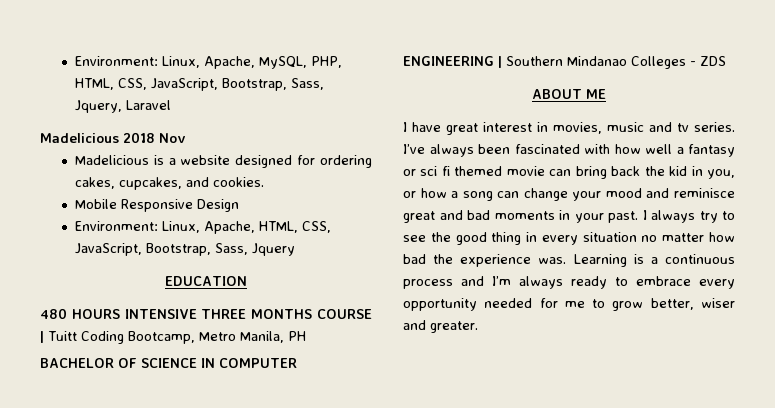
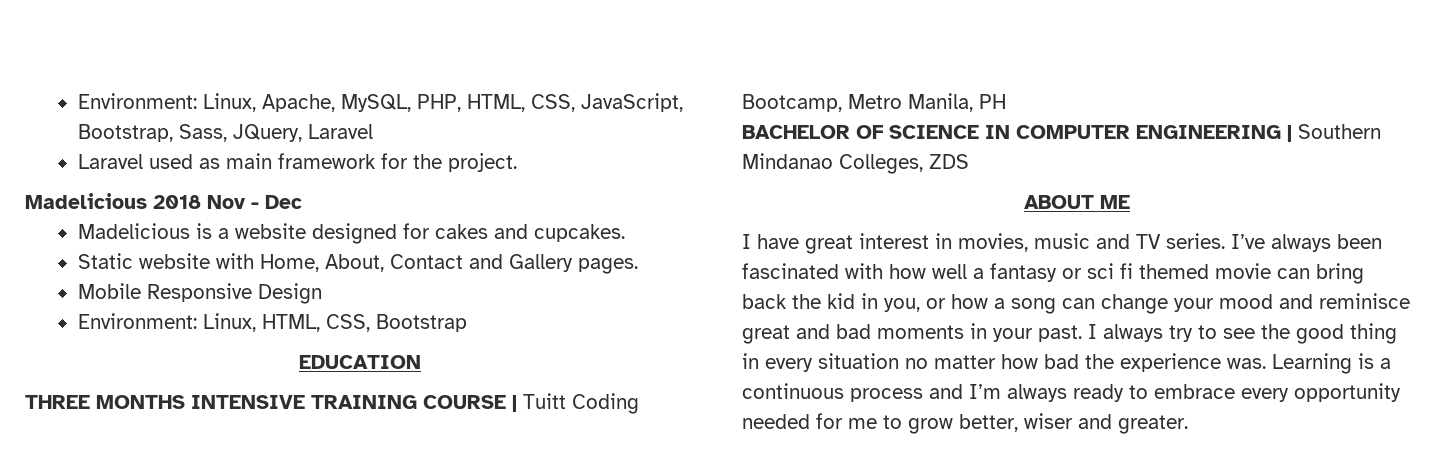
- Environment: Linux, Apache, MySQL, PHP, HTML, CSS, JavaScript, Bootstrap, Sass, Jquery, Laravel
+ Environment: Linux, Apache, MySQL, PHP, HTML, CSS, JavaScript, Bootstrap, Sass, JQuery, Laravel
+ Laravel used as main framework for the project.
- Madelicious 2018 Nov
+ Madelicious 2018 Nov - Dec
- Madelicious is a website designed for ordering cakes, cupcakes, and cookies.
+ Madelicious is a website designed for cakes and cupcakes.
+ Static website with Home, About, Contact and Gallery pages.
- Environment: Linux, Apache, HTML, CSS, JavaScript, Bootstrap, Sass, Jquery
+ Environment: Linux, HTML, CSS, Bootstrap
  EDUCATION
- 480 HOURS INTENSIVE THREE MONTHS COURSE | Tuitt Coding Bootcamp, Metro Manila, PH
+ THREE MONTHS INTENSIVE TRAINING COURSE | Tuitt Coding Bootcamp, Metro Manila, PH
- BACHELOR OF SCIENCE IN COMPUTER ENGINEERING | Southern Mindanao Colleges - ZDS
+ BACHELOR OF SCIENCE IN COMPUTER ENGINEERING | Southern Mindanao Colleges, ZDS
- I have great interest in movies, music and tv series.
+ I have great interest in movies, music and TV series.

